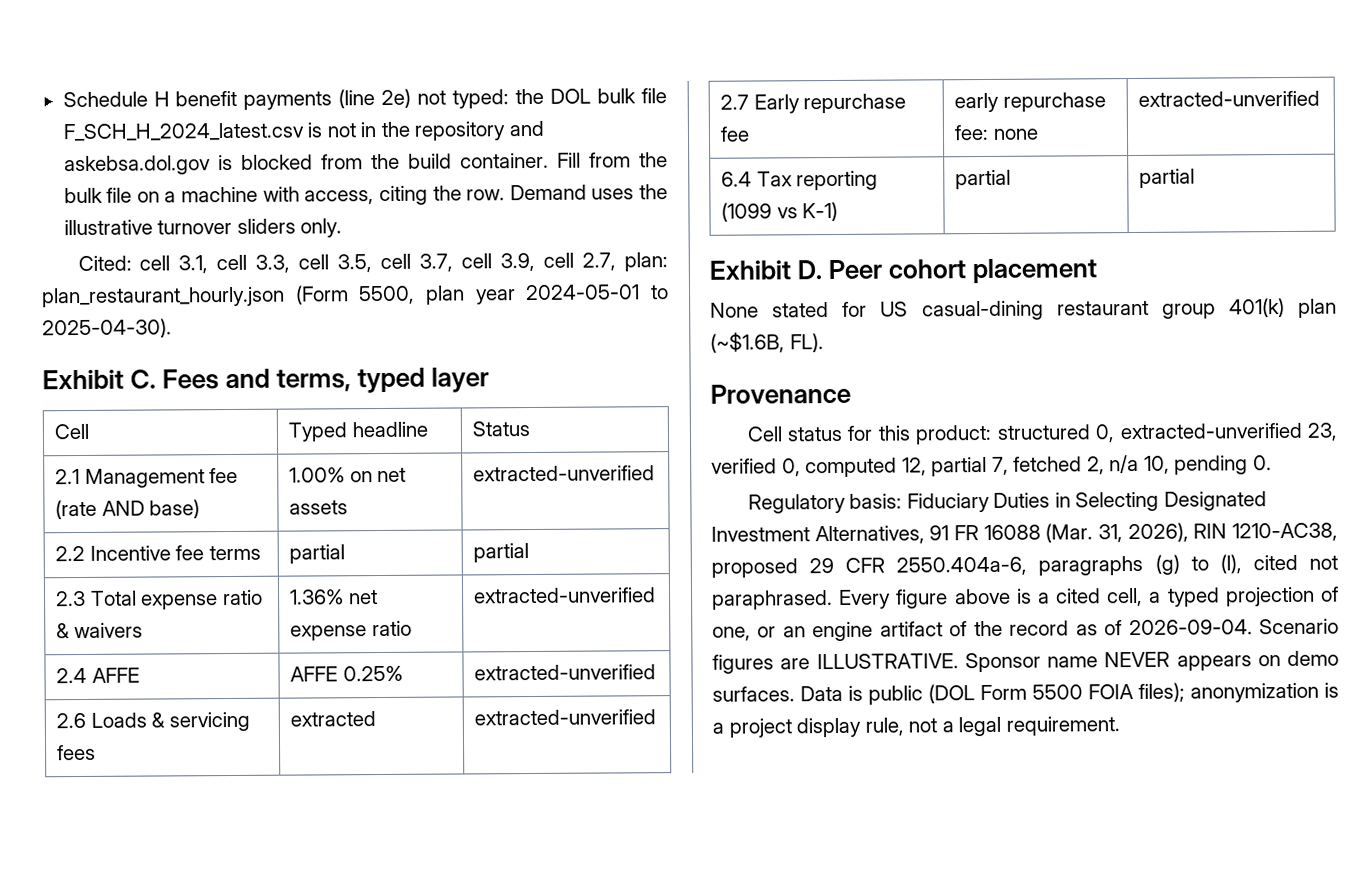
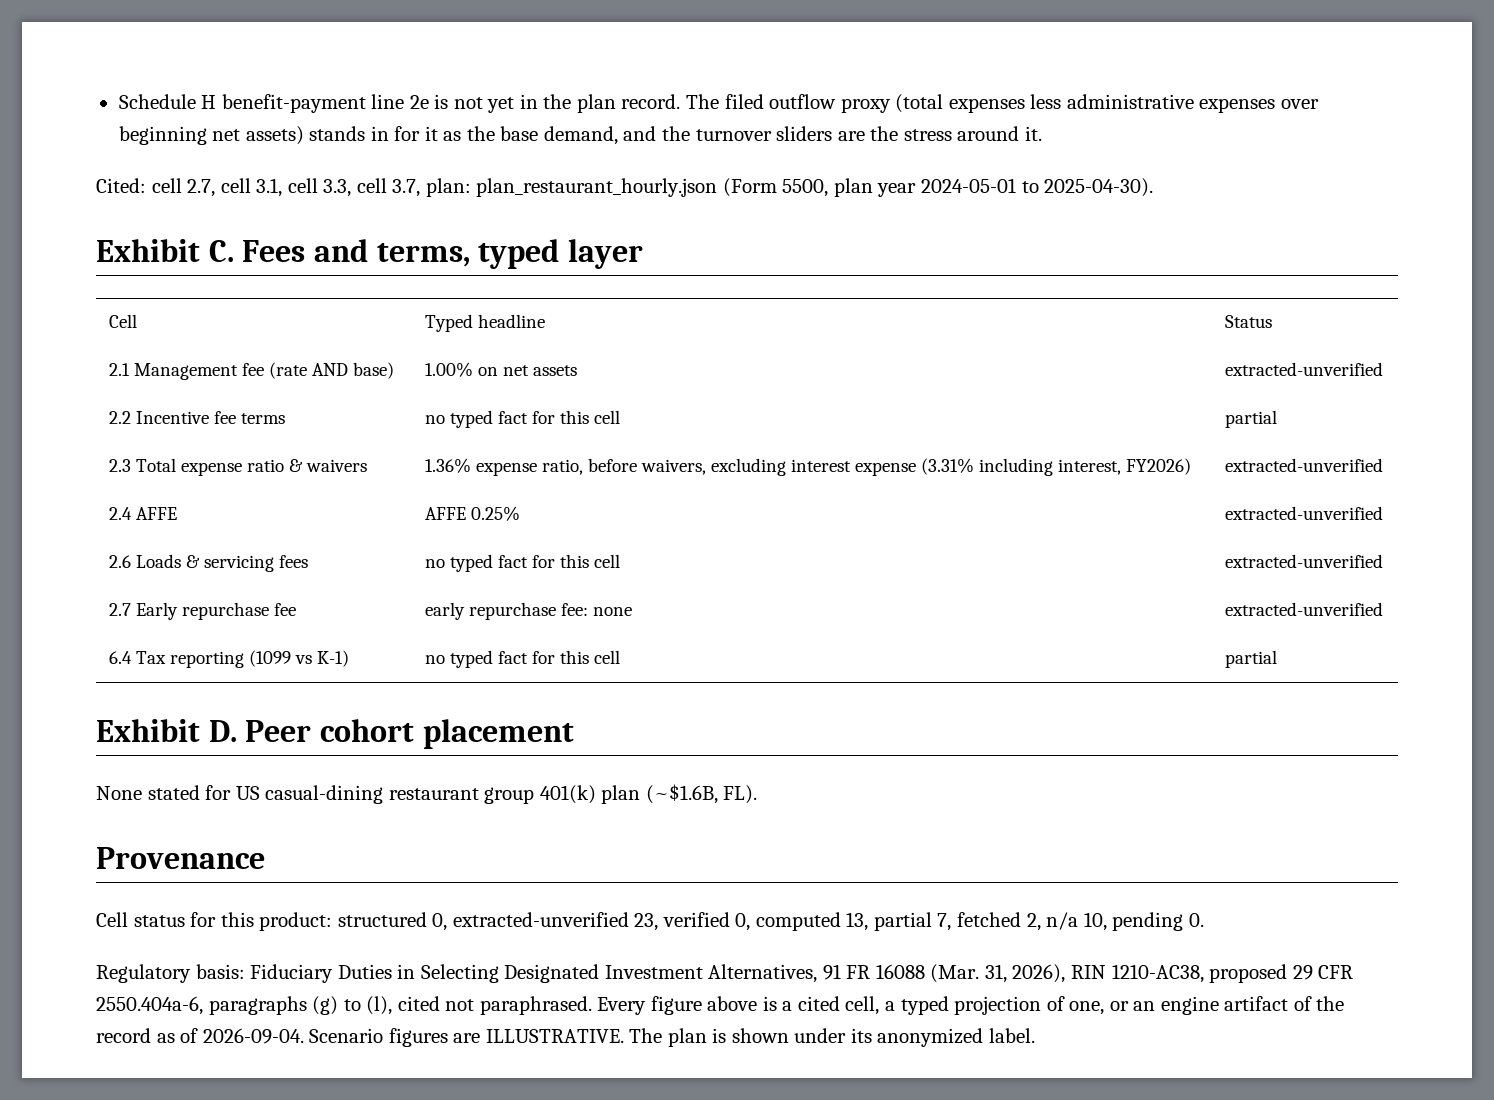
- Schedule H benefit payments (line 2e) not typed: the DOL bulk file F_SCH_H_2024_latest.csv is not in the repository and askebsa.dol.gov is blocked from the build container. Fill from the bulk file on a machine with access, citing the row. Demand uses the illustrative turnover sliders only.
+ Schedule H benefit-payment line 2e is not yet in the plan record. The filed outflow proxy (total expenses less administrative expenses over beginning net assets) stands in for it as the base demand, and the turnover sliders are the stress around it.
- Cited: cell 3.1, cell 3.3, cell 3.5, cell 3.7, cell 3.9, cell 2.7, plan: plan_restaurant_hourly.json (Form 5500, plan year 2024-05-01 to 2025-04-30).
+ Cited: cell 2.7, cell 3.1, cell 3.3, cell 3.7, plan: plan_restaurant_hourly.json (Form 5500, plan year 2024-05-01 to 2025-04-30).
- 2.2 Incentive fee terms | partial | partial
+ 2.2 Incentive fee terms | no typed fact for this cell | partial
- 2.3 Total expense ratio & waivers | 1.36% net expense ratio | extracted-unverified
+ 2.3 Total expense ratio & waivers | 1.36% expense ratio, before waivers, excluding interest expense (3.31% including interest, FY2026) | extracted-unverified
- 2.6 Loads & servicing fees | extracted | extracted-unverified
+ 2.6 Loads & servicing fees | no typed fact for this cell | extracted-unverified
- 6.4 Tax reporting (1099 vs K-1) | partial | partial
+ 6.4 Tax reporting (1099 vs K-1) | no typed fact for this cell | partial
- Cell status for this product: structured 0, extracted-unverified 23, verified 0, computed 12, partial 7, fetched 2, n/a 10, pending 0.
+ Cell status for this product: structured 0, extracted-unverified 23, verified 0, computed 13, partial 7, fetched 2, n/a 10, pending 0.
- Sponsor name NEVER appears on demo surfaces. Data is public (DOL Form 5500 FOIA files); anonymization is a project display rule, not a legal requirement.
+ The plan is shown under its anonymized label.

